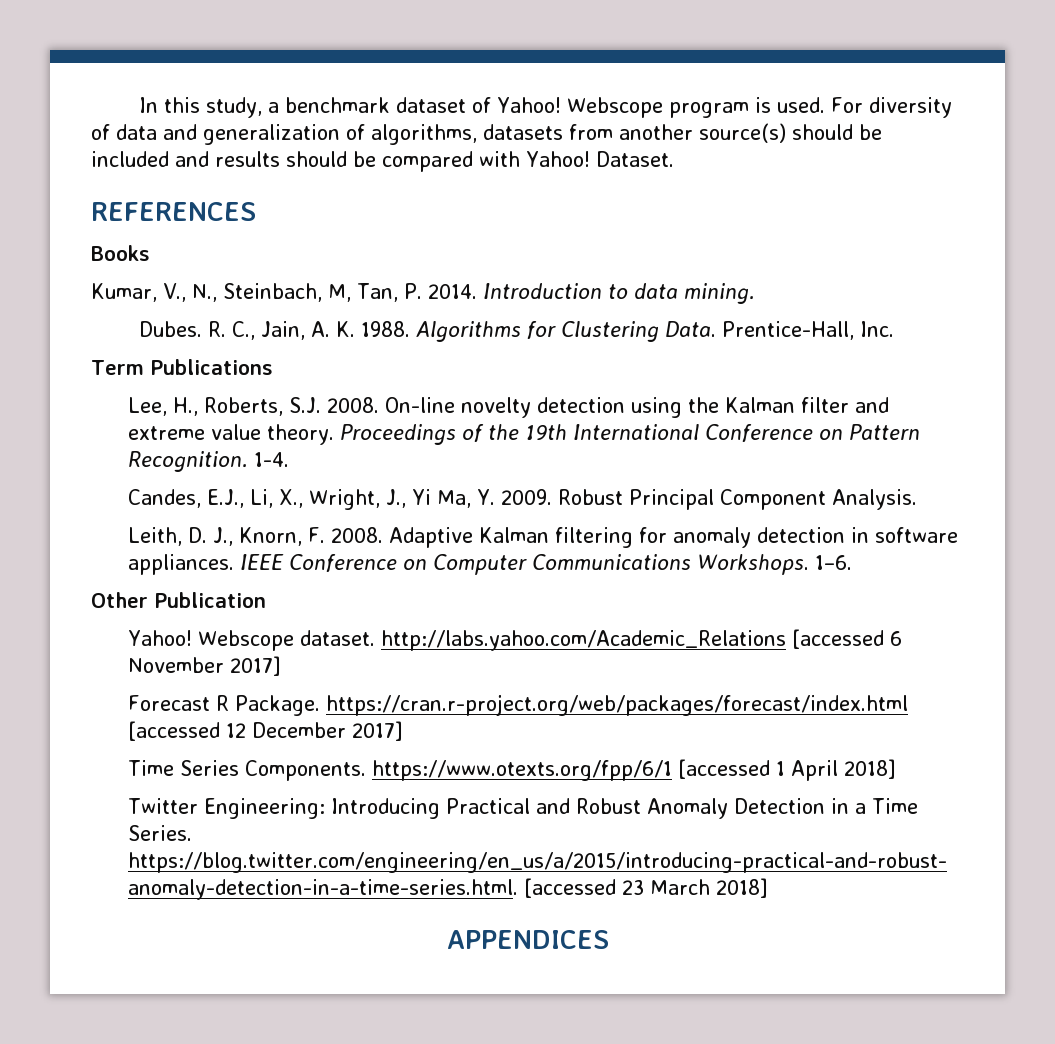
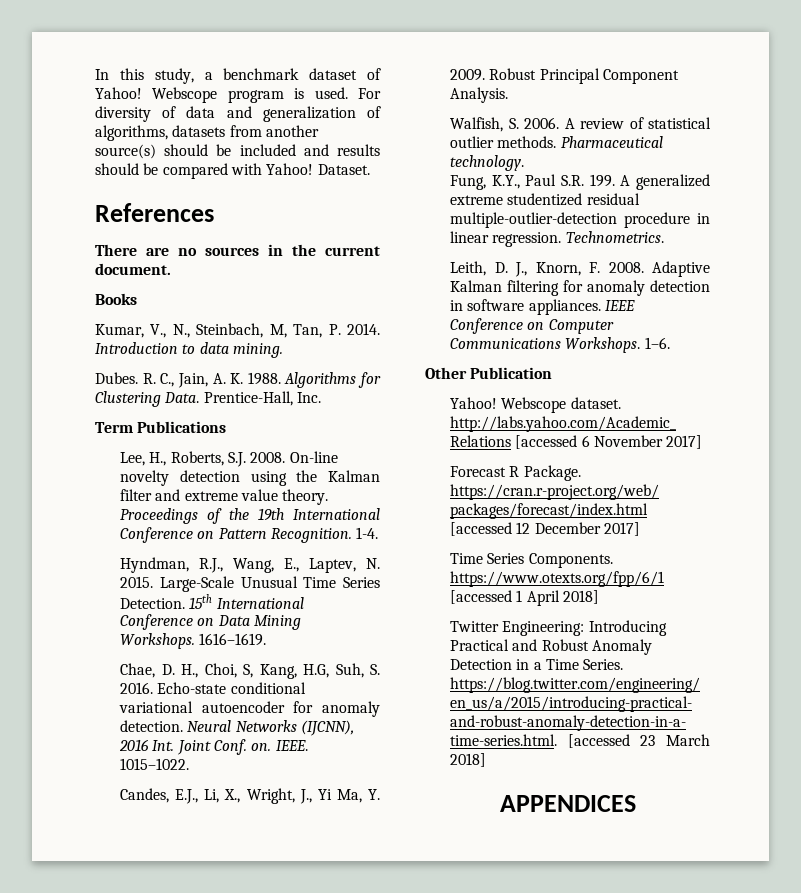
- REFERENCES
+ References
+ There are no sources in the current document.
+ Hyndman, R.J., Wang, E., Laptev, N. 2015. Large-Scale Unusual Time Series Detection. 15th International Conference on Data Mining Workshops. 1616–1619.
+ Chae, D. H., Choi, S, Kang, H.G, Suh, S. 2016. Echo-state conditional variational autoencoder for anomaly detection. Neural Networks (IJCNN), 2016 Int. Joint Conf. on. IEEE. 1015–1022.
+ Walfish, S. 2006. A review of statistical outlier methods. Pharmaceutical technology.
+ Fung, K.Y., Paul S.R. 199. A generalized extreme studentized residual multiple-outlier-detection procedure in linear regression. Technometrics.

